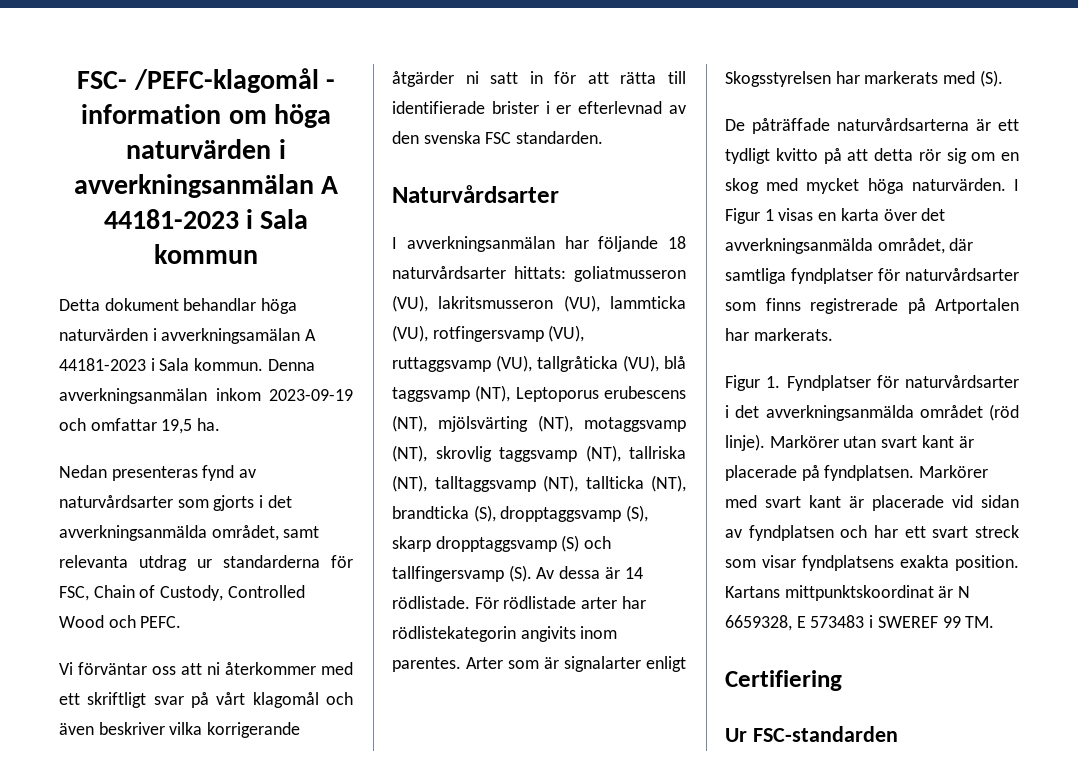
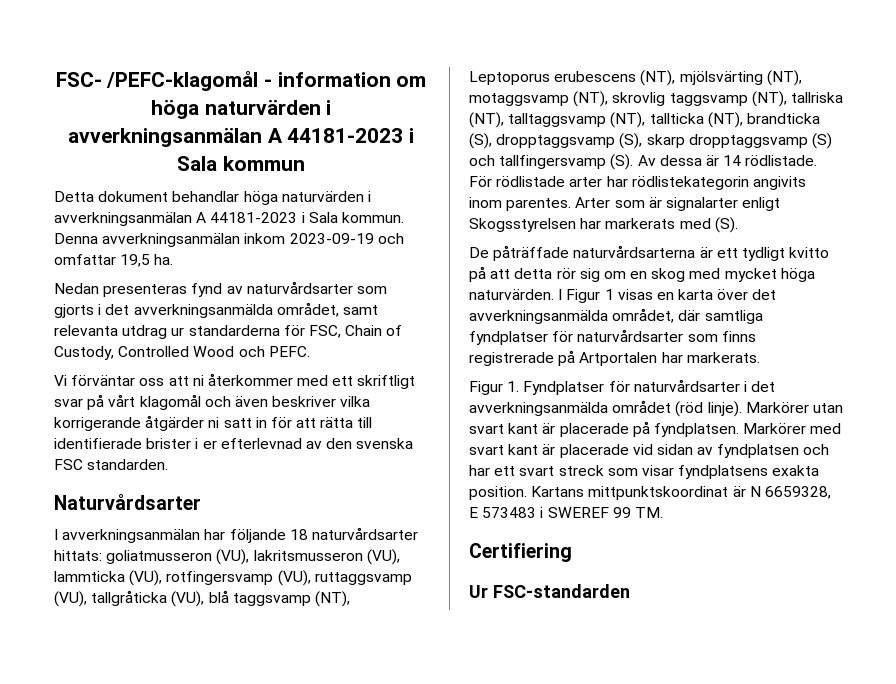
- Detta dokument behandlar höga naturvärden i avverkningsamälan A 44181-2023 i Sala kommun.
+ Detta dokument behandlar höga naturvärden i avverkningsanmälan A 44181-2023 i Sala kommun.

